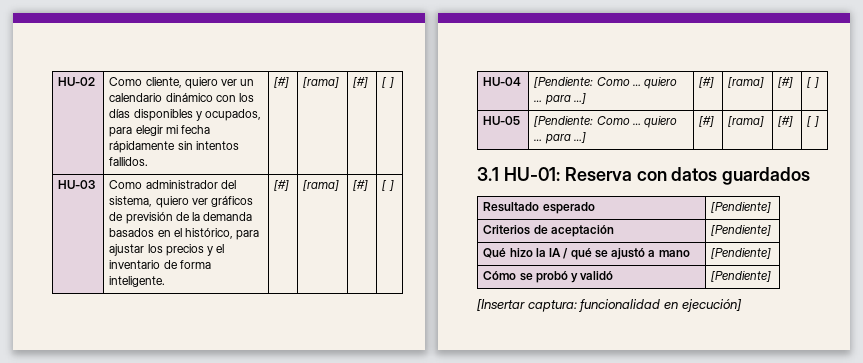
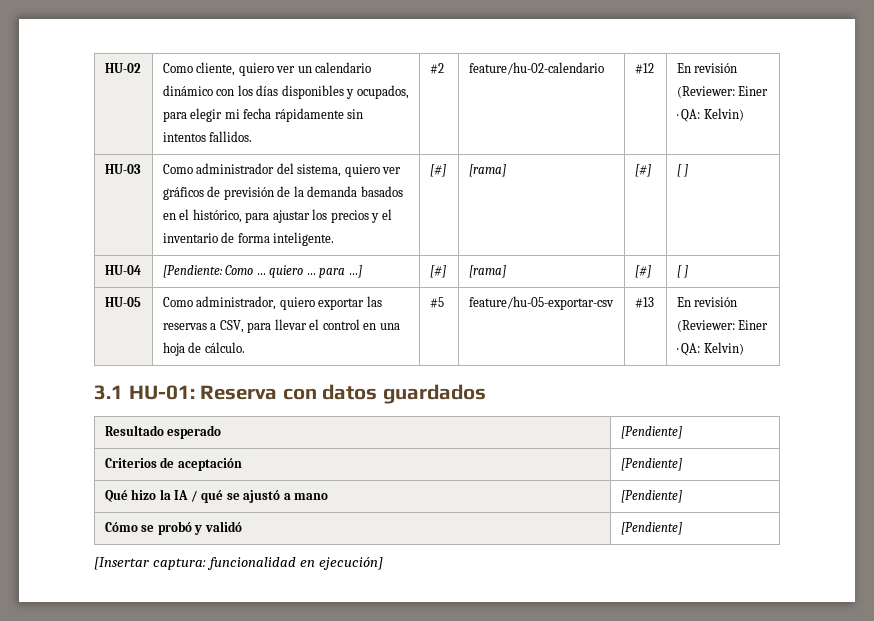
- HU-02 | Como cliente, quiero ver un calendario dinámico con los días disponibles y ocupados, para elegir mi fecha rápidamente sin intentos fallidos. | [#] | [rama] | [#] | [ ]
+ HU-02 | Como cliente, quiero ver un calendario dinámico con los días disponibles y ocupados, para elegir mi fecha rápidamente sin intentos fallidos. | #2 | feature/hu-02-calendario | #12 | En revisión (Reviewer: Einer · QA: Kelvin)
- HU-05 | [Pendiente: Como … quiero … para …] | [#] | [rama] | [#] | [ ]
+ HU-05 | Como administrador, quiero exportar las reservas a CSV, para llevar el control en una hoja de cálculo. | #5 | feature/hu-05-exportar-csv | #13 | En revisión (Reviewer: Einer · QA: Kelvin)

